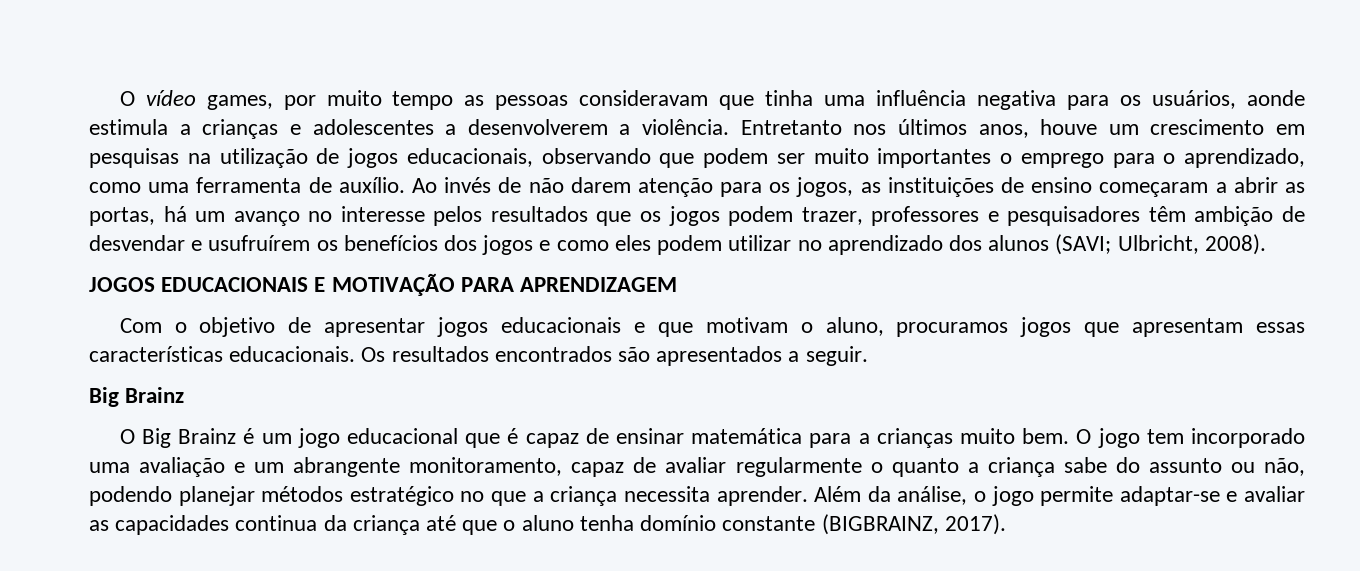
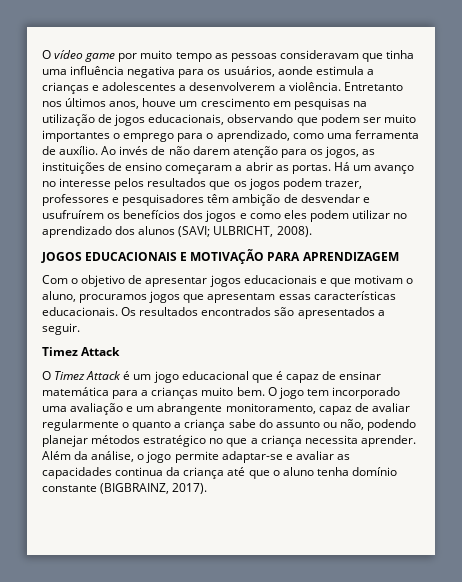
- O vídeo games, por muito tempo as pessoas consideravam que tinha uma influência negativa para os usuários, aonde estimula a crianças e adolescentes a desenvolverem a violência.
+ O vídeo game por muito tempo as pessoas consideravam que tinha uma influência negativa para os usuários, aonde estimula a crianças e adolescentes a desenvolverem a violência.
- Ao invés de não darem atenção para os jogos, as instituições de ensino começaram a abrir as portas, há um avanço no interesse pelos resultados que os jogos podem trazer, professores e pesquisadores têm ambição de desvendar e usufruírem os benefícios dos jogos e como eles podem utilizar no aprendizado dos alunos (SAVI; Ulbricht, 2008).
+ Ao invés de não darem atenção para os jogos, as instituições de ensino começaram a abrir as portas. Há um avanço no interesse pelos resultados que os jogos podem trazer, professores e pesquisadores têm ambição de desvendar e usufruírem os benefícios dos jogos e como eles podem utilizar no aprendizado dos alunos (SAVI; ULBRICHT, 2008).
  Os resultados encontrados são apresentados a seguir.
- Big Brainz
- O Big Brainz é um jogo educacional que é capaz de ensinar matemática para a crianças muito bem.
+ Timez Attack
+ O Timez Attack é um jogo educacional que é capaz de ensinar matemática para a crianças muito bem.

